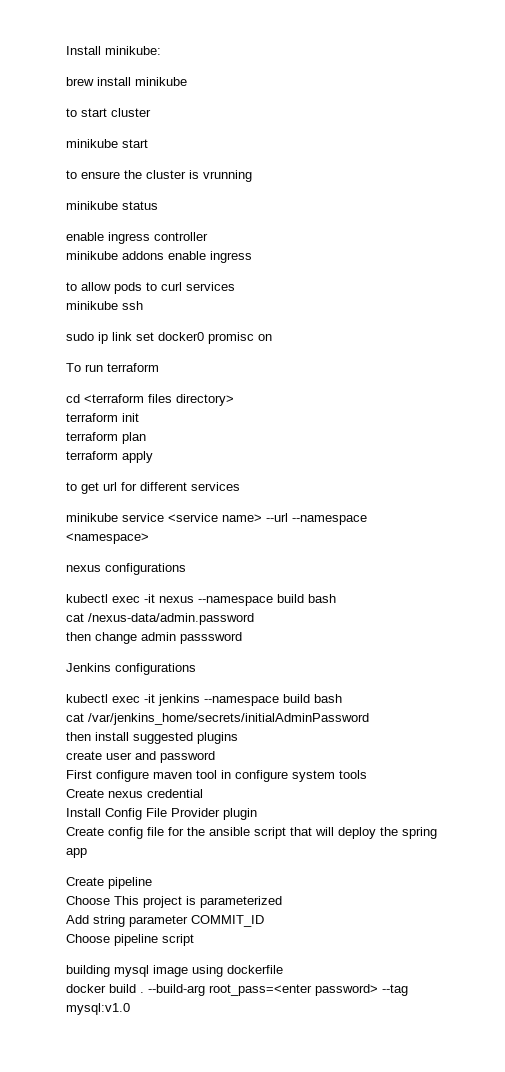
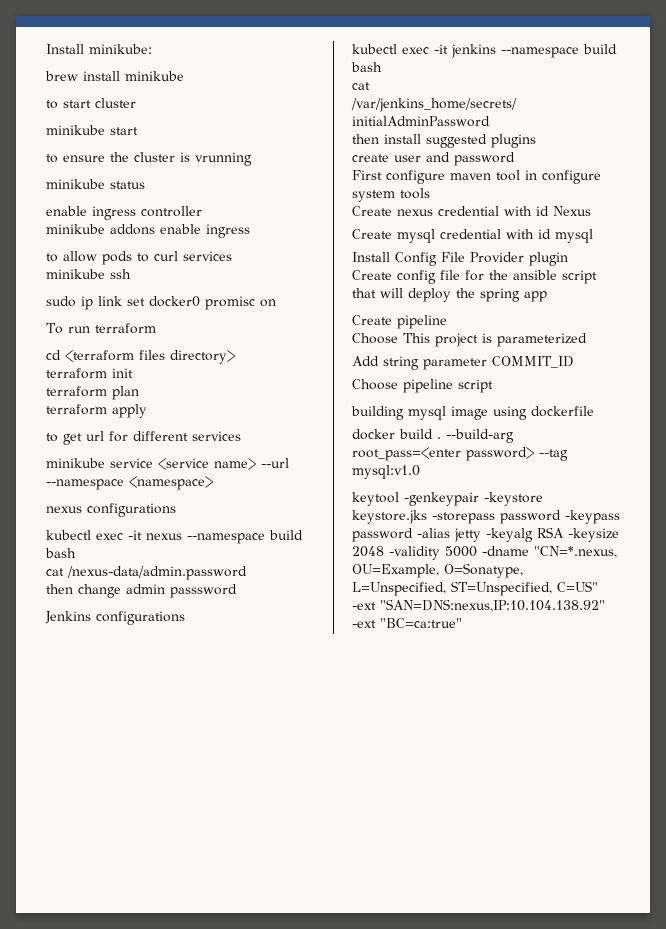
- Create nexus credential
+ Create nexus credential with id Nexus
+ Create mysql credential with id mysql
+ keytool -genkeypair -keystore keystore.jks -storepass password -keypass password -alias jetty -keyalg RSA -keysize 2048 -validity 5000 -dname "CN=*.nexus, OU=Example, O=Sonatype, L=Unspecified, ST=Unspecified, C=US" -ext "SAN=DNS:nexus,IP:10.104.138.92" -ext "BC=ca:true"

